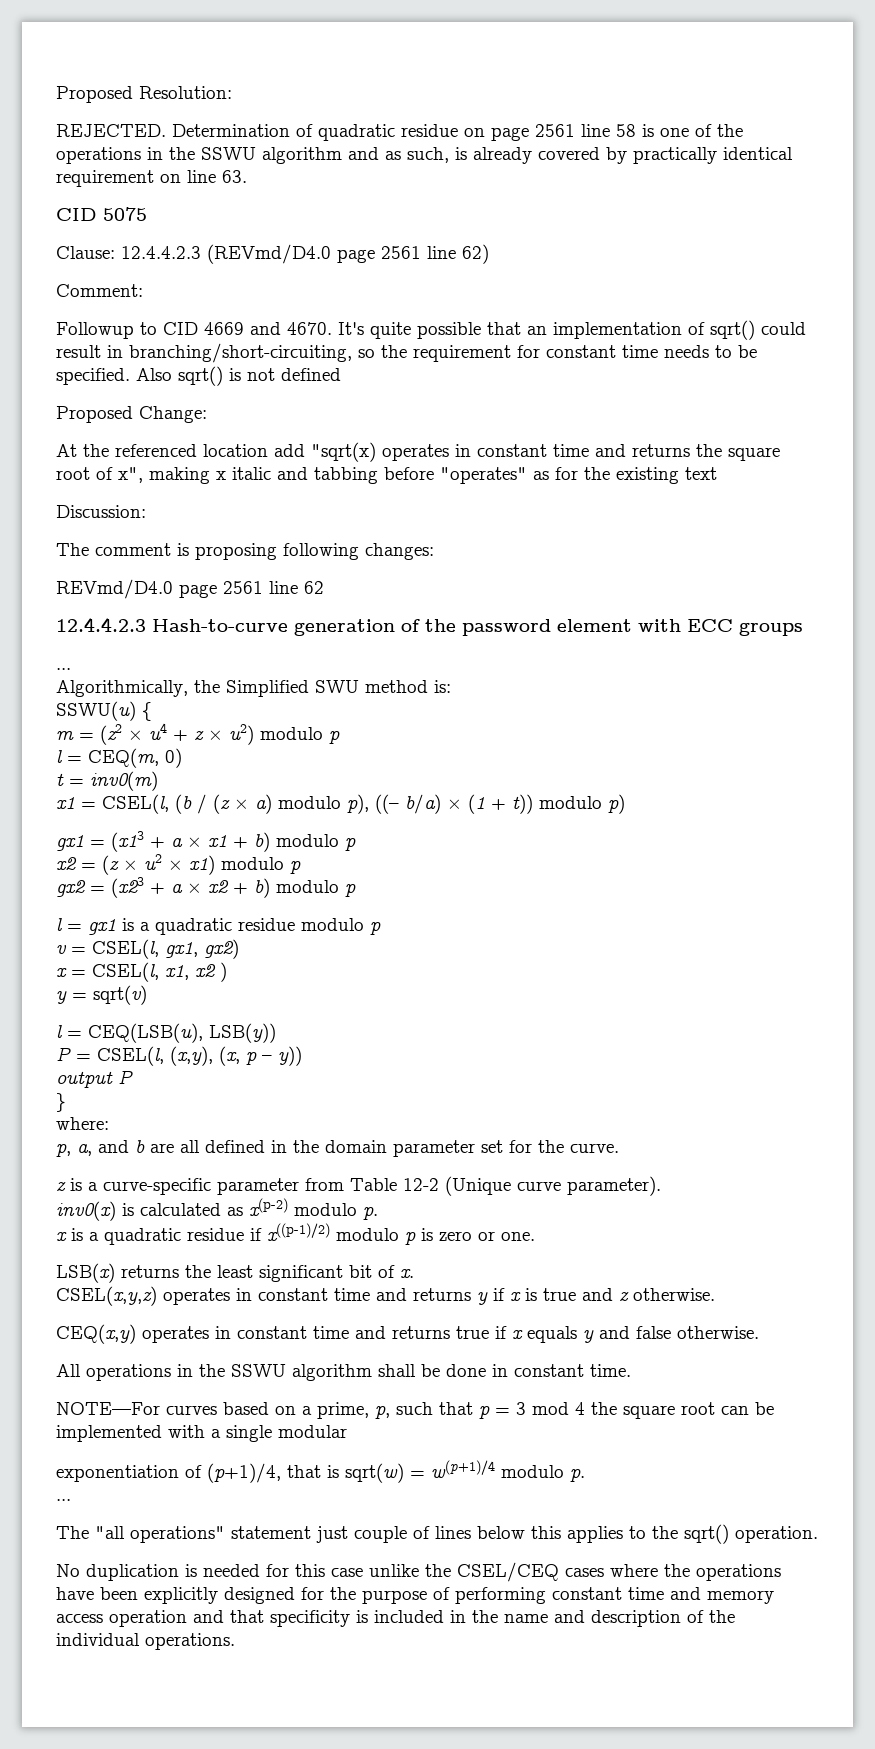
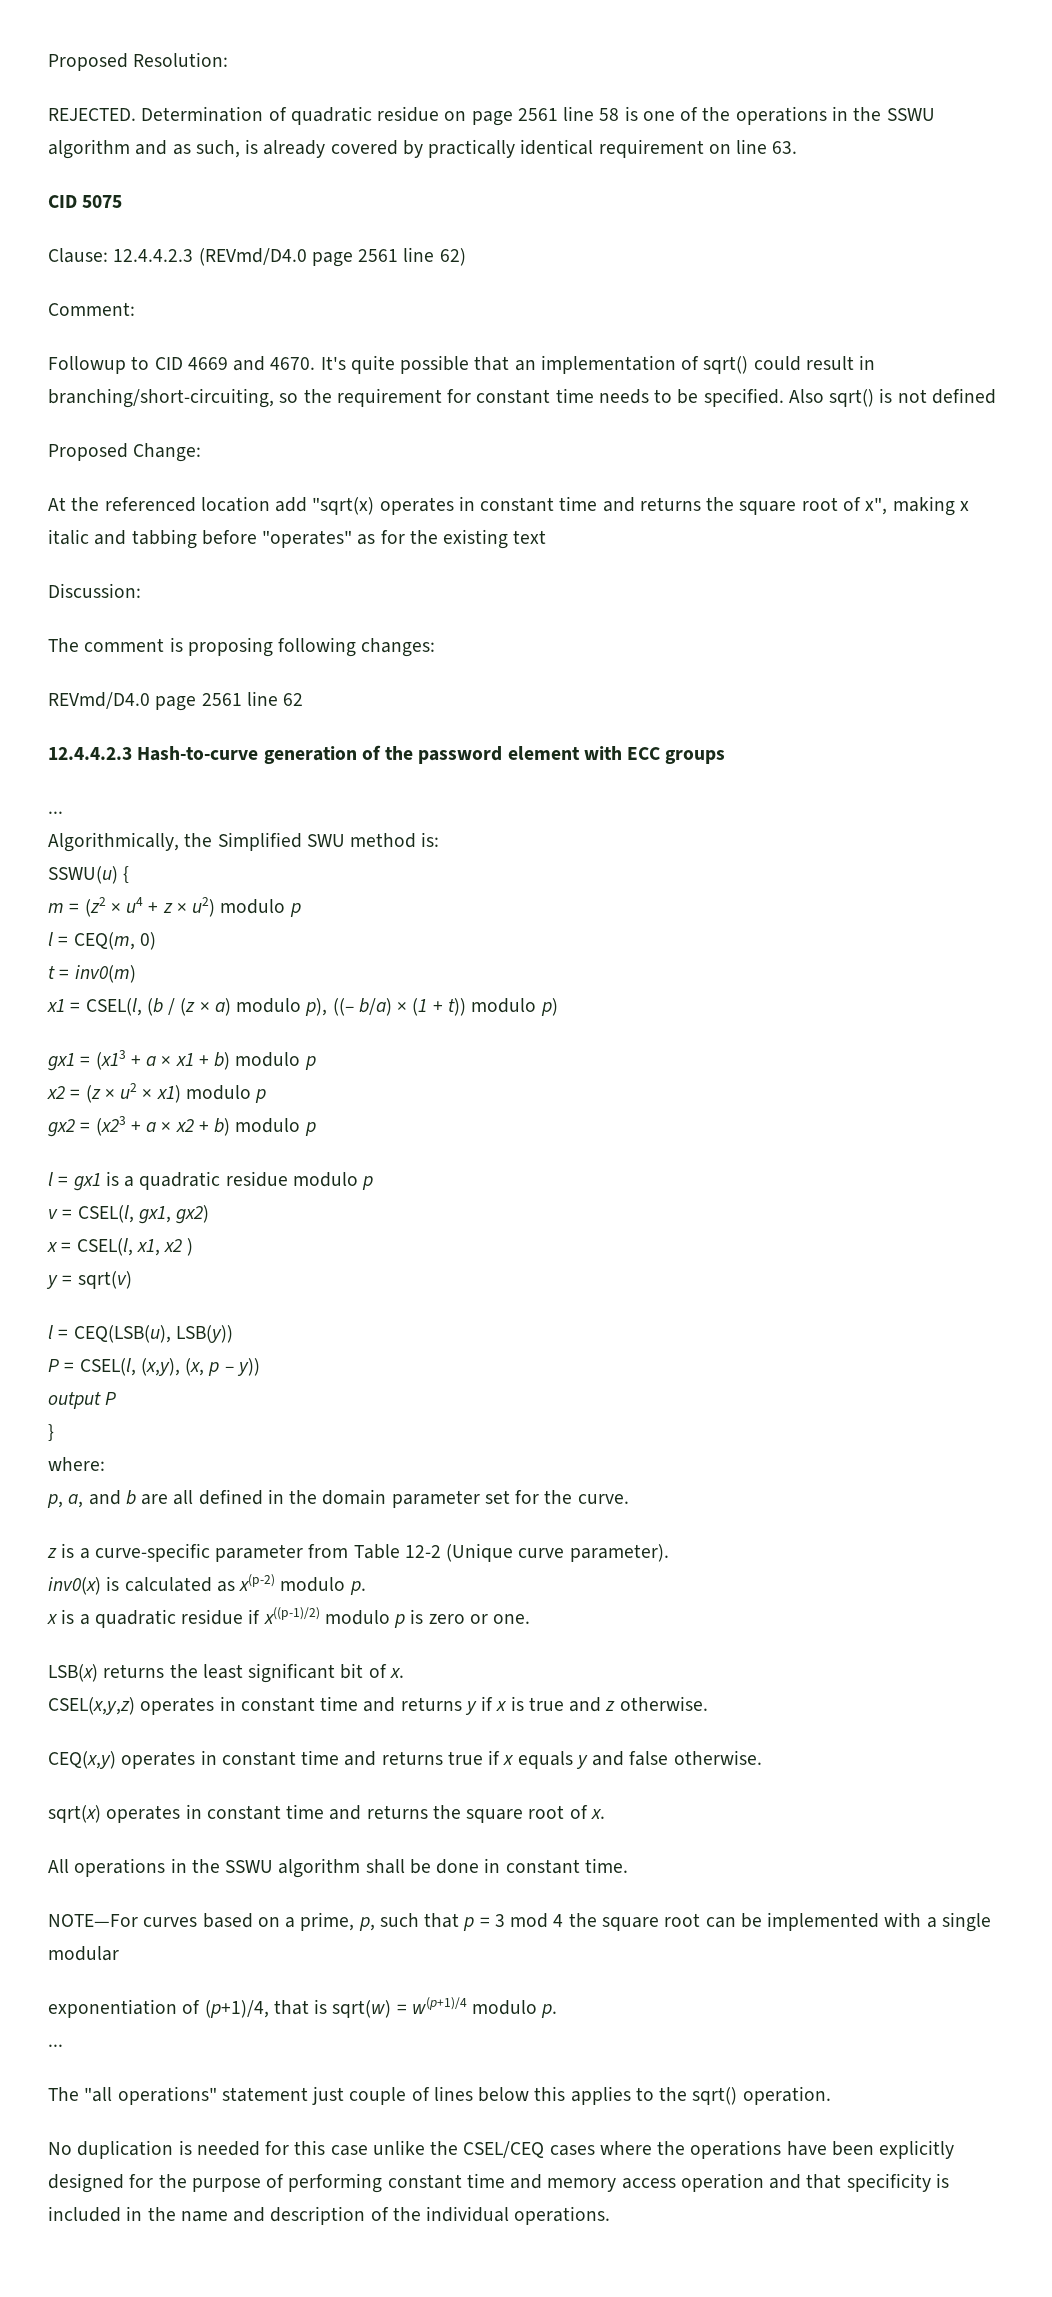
+ sqrt(x) operates in constant time and returns the square root of x.

